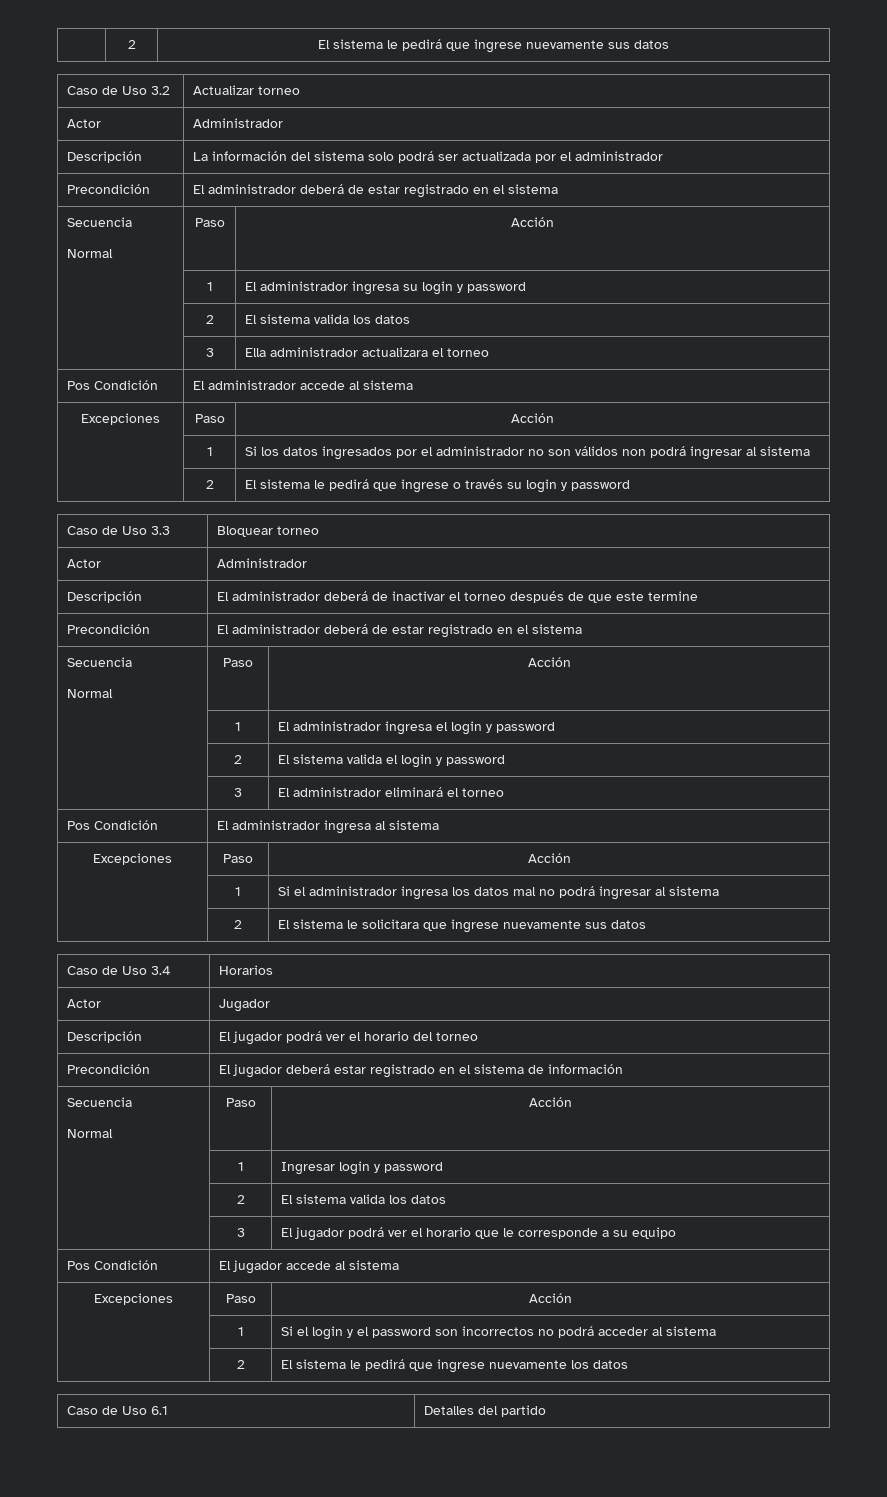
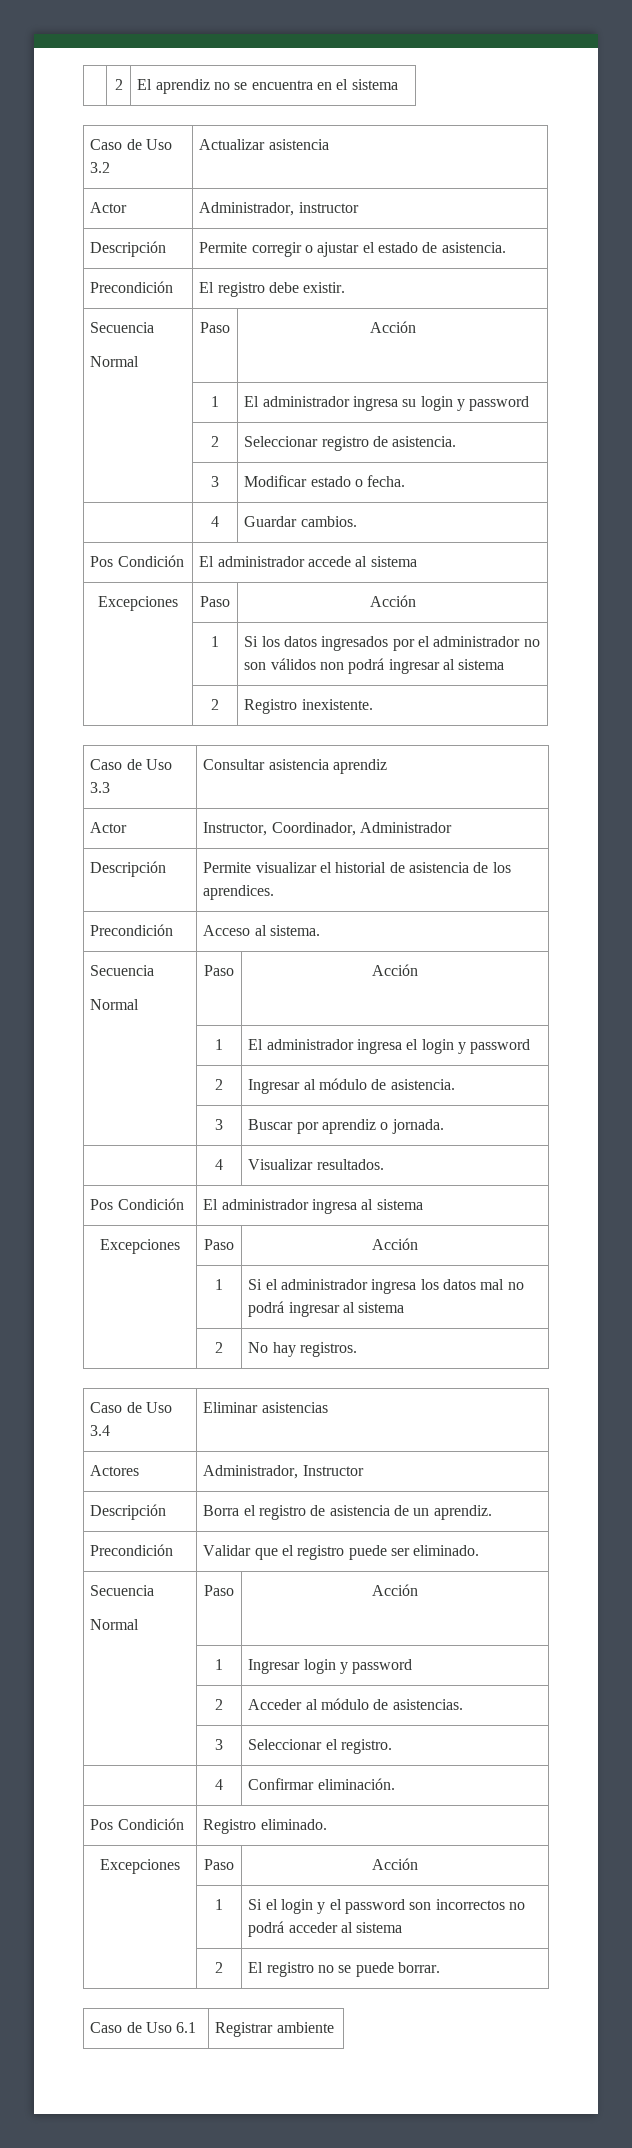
- | 2 | El sistema le pedirá que ingrese nuevamente sus datos
+ | 2 | El aprendiz no se encuentra en el sistema
- Caso de Uso 3.2 | Actualizar torneo
- Actor | Administrador
- Descripción | La información del sistema solo podrá ser actualizada por el administrador
- Precondición | El administrador deberá de estar registrado en el sistema
+ Caso de Uso 3.2 | Actualizar asistencia
+ Actor | Administrador, instructor
+ Descripción | Permite corregir o ajustar el estado de asistencia.
+ Precondición | El registro debe existir.
  | 1 | El administrador ingresa su login y password
- | 2 | El sistema valida los datos
- | 3 | Ella administrador actualizara el torneo
+ | 2 | Seleccionar registro de asistencia.
+ | 3 | Modificar estado o fecha.
+ | 4 | Guardar cambios.
- | 2 | El sistema le pedirá que ingrese o través su login y password
+ | 2 | Registro inexistente.
- Caso de Uso 3.3 | Bloquear torneo
- Actor | Administrador
- Descripción | El administrador deberá de inactivar el torneo después de que este termine
- Precondición | El administrador deberá de estar registrado en el sistema
+ Caso de Uso 3.3 | Consultar asistencia aprendiz
+ Actor | Instructor, Coordinador, Administrador
+ Descripción | Permite visualizar el historial de asistencia de los aprendices.
+ Precondición | Acceso al sistema.
- | 2 | El sistema valida el login y password
- | 3 | El administrador eliminará el torneo
+ | 2 | Ingresar al módulo de asistencia.
+ | 3 | Buscar por aprendiz o jornada.
+ | 4 | Visualizar resultados.
- | 2 | El sistema le solicitara que ingrese nuevamente sus datos
- Caso de Uso 3.4 | Horarios
- Actor | Jugador
- Descripción | El jugador podrá ver el horario del torneo
- Precondición | El jugador deberá estar registrado en el sistema de información
+ | 2 | No hay registros.
+ Caso de Uso 3.4 | Eliminar asistencias
+ Actores | Administrador, Instructor
+ Descripción | Borra el registro de asistencia de un aprendiz.
+ Precondición | Validar que el registro puede ser eliminado.
  | 1 | Ingresar login y password
- | 2 | El sistema valida los datos
- | 3 | El jugador podrá ver el horario que le corresponde a su equipo
- Pos Condición | El jugador accede al sistema
+ | 2 | Acceder al módulo de asistencias.
+ | 3 | Seleccionar el registro.
+ | 4 | Confirmar eliminación.
+ Pos Condición | Registro eliminado.
- | 2 | El sistema le pedirá que ingrese nuevamente los datos
+ | 2 | El registro no se puede borrar.
- Caso de Uso 6.1 | Detalles del partido
+ Caso de Uso 6.1 | Registrar ambiente

